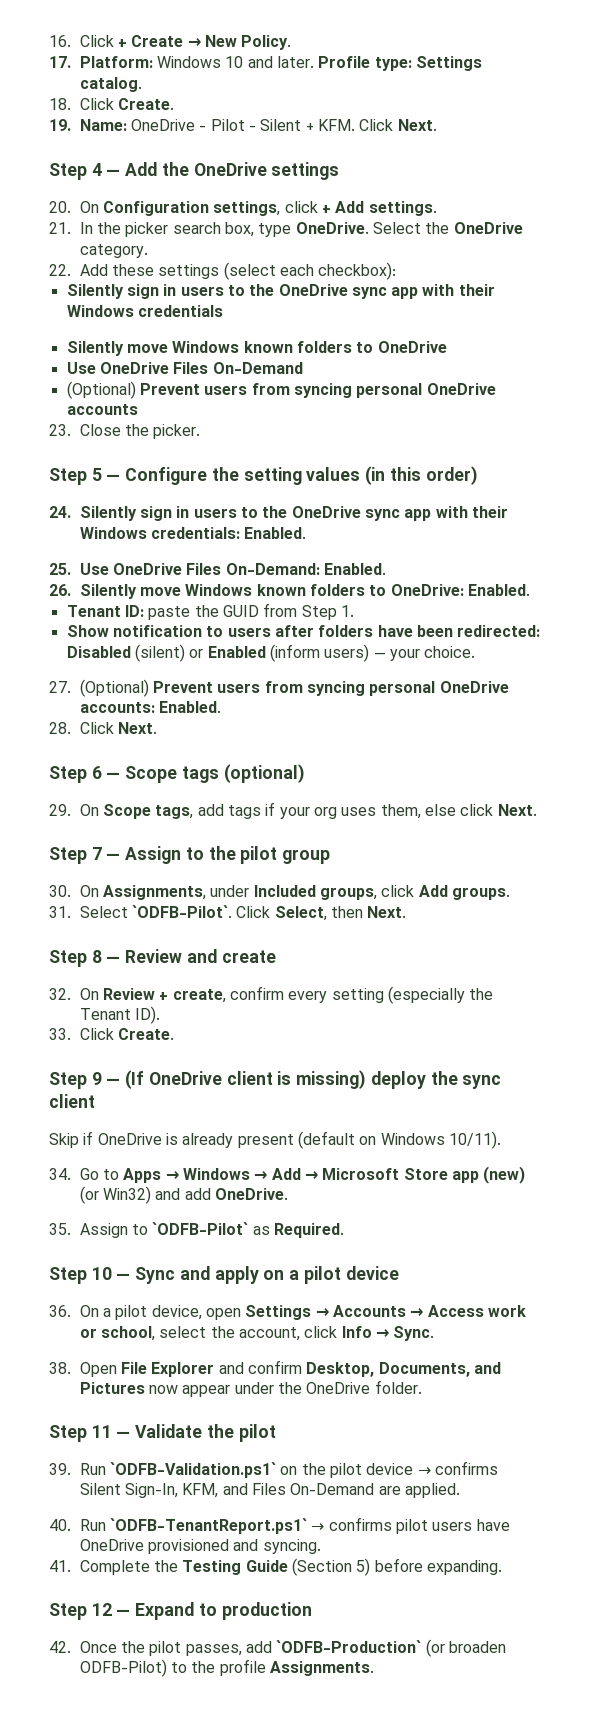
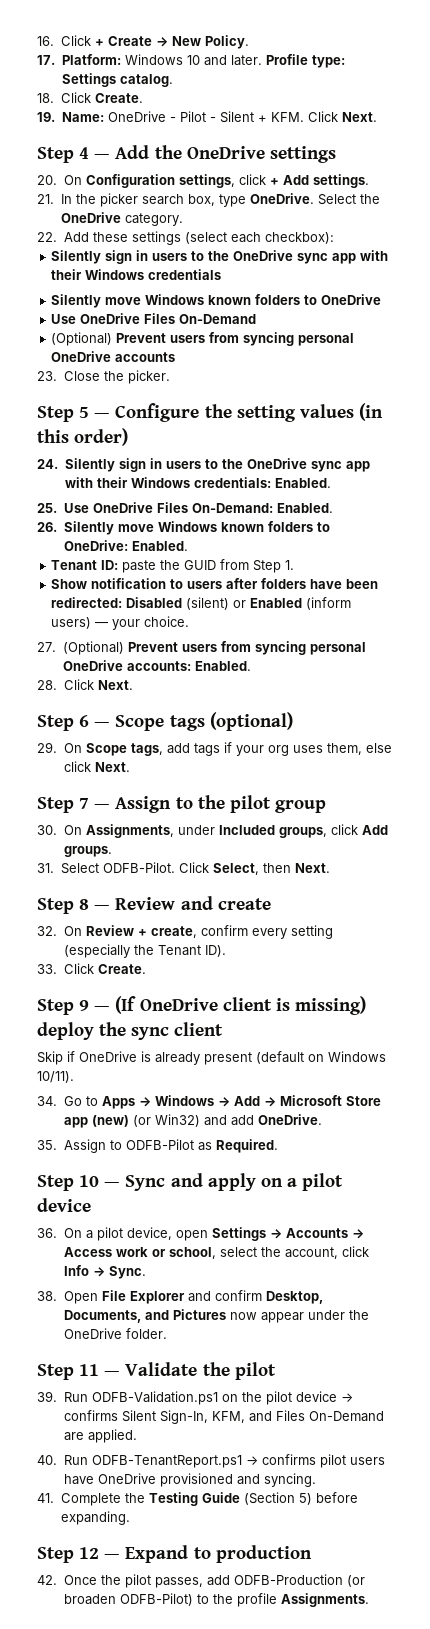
- 31. Select `ODFB-Pilot`.
+ 31. Select ODFB-Pilot.
- 35. Assign to `ODFB-Pilot` as Required.
+ 35. Assign to ODFB-Pilot as Required.
- 39. Run `ODFB-Validation.ps1` on the pilot device → confirms Silent Sign-In, KFM, and Files On-Demand are applied.
+ 39. Run ODFB-Validation.ps1 on the pilot device → confirms Silent Sign-In, KFM, and Files On-Demand are applied.
- 40. Run `ODFB-TenantReport.ps1` → confirms pilot users have OneDrive provisioned and syncing.
+ 40. Run ODFB-TenantReport.ps1 → confirms pilot users have OneDrive provisioned and syncing.
- 42. Once the pilot passes, add `ODFB-Production` (or broaden ODFB-Pilot) to the profile Assignments.
+ 42. Once the pilot passes, add ODFB-Production (or broaden ODFB-Pilot) to the profile Assignments.

